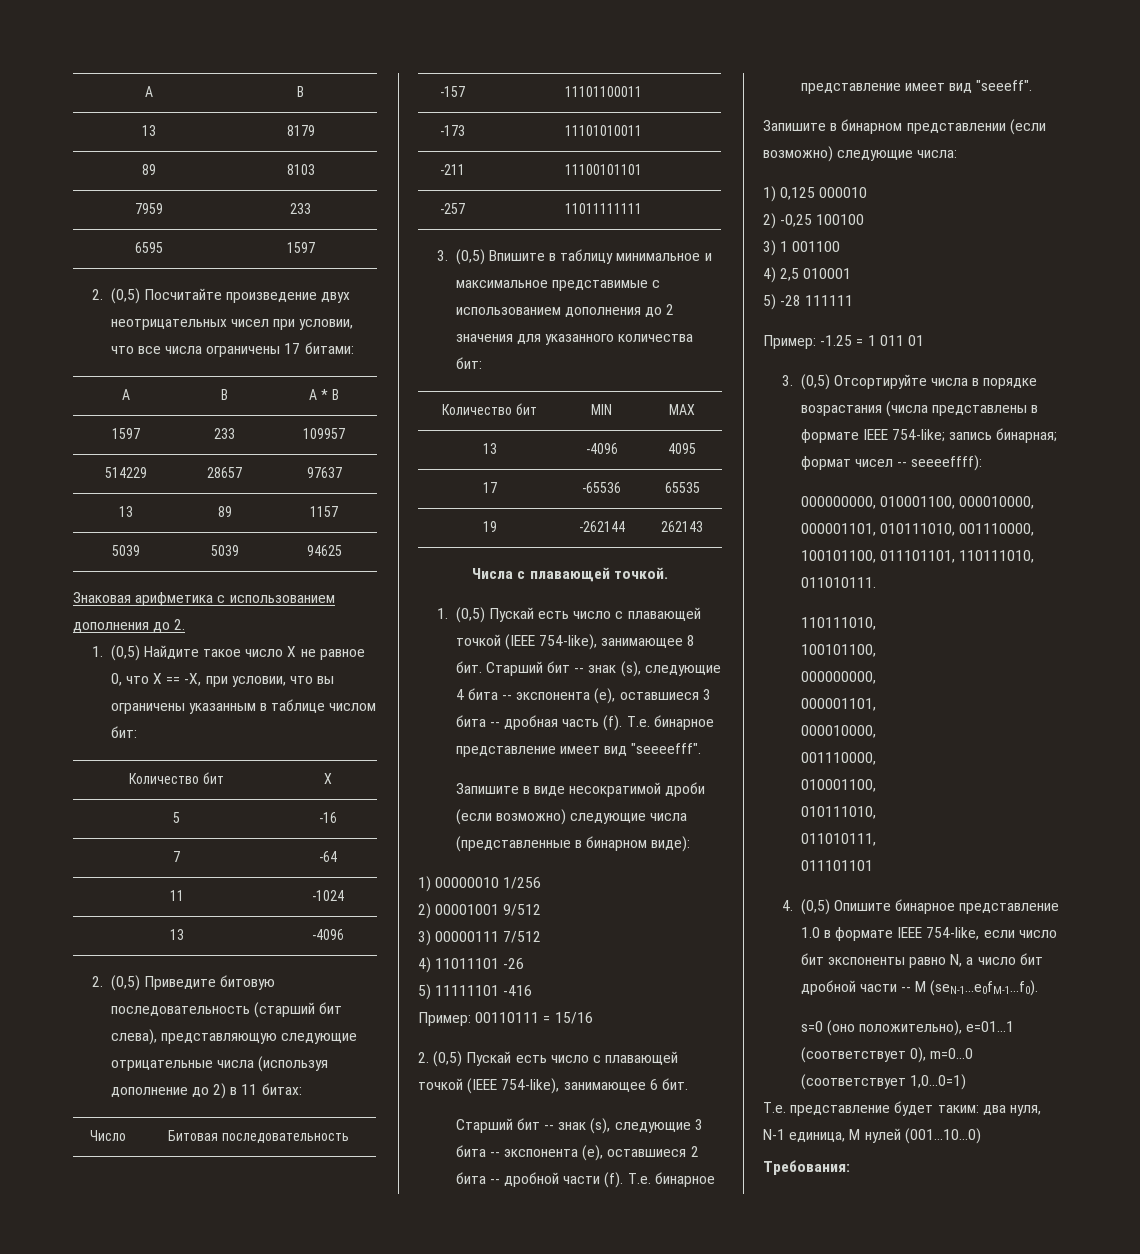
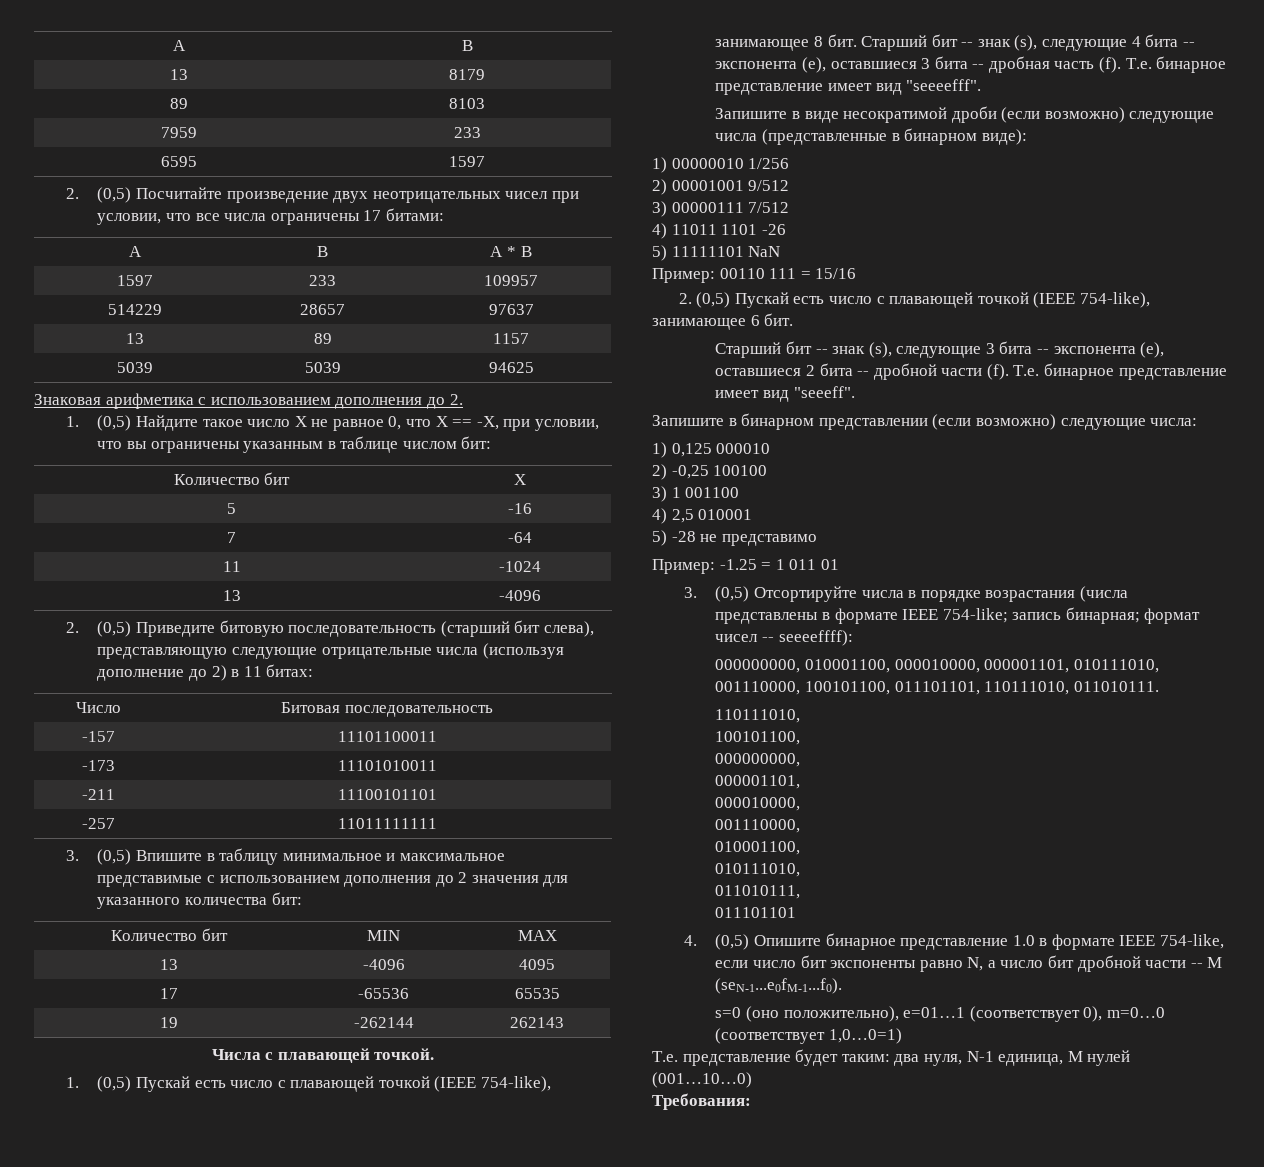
- 4) 11011101 -26
+ 4) 11011 1101 -26
- 5) 11111101 -416
- Пример: 00110111 = 15/16
+ 5) 11111101 NaN
+ Пример: 00110 111 = 15/16
- 5) -28 111111
+ 5) -28 не представимо

